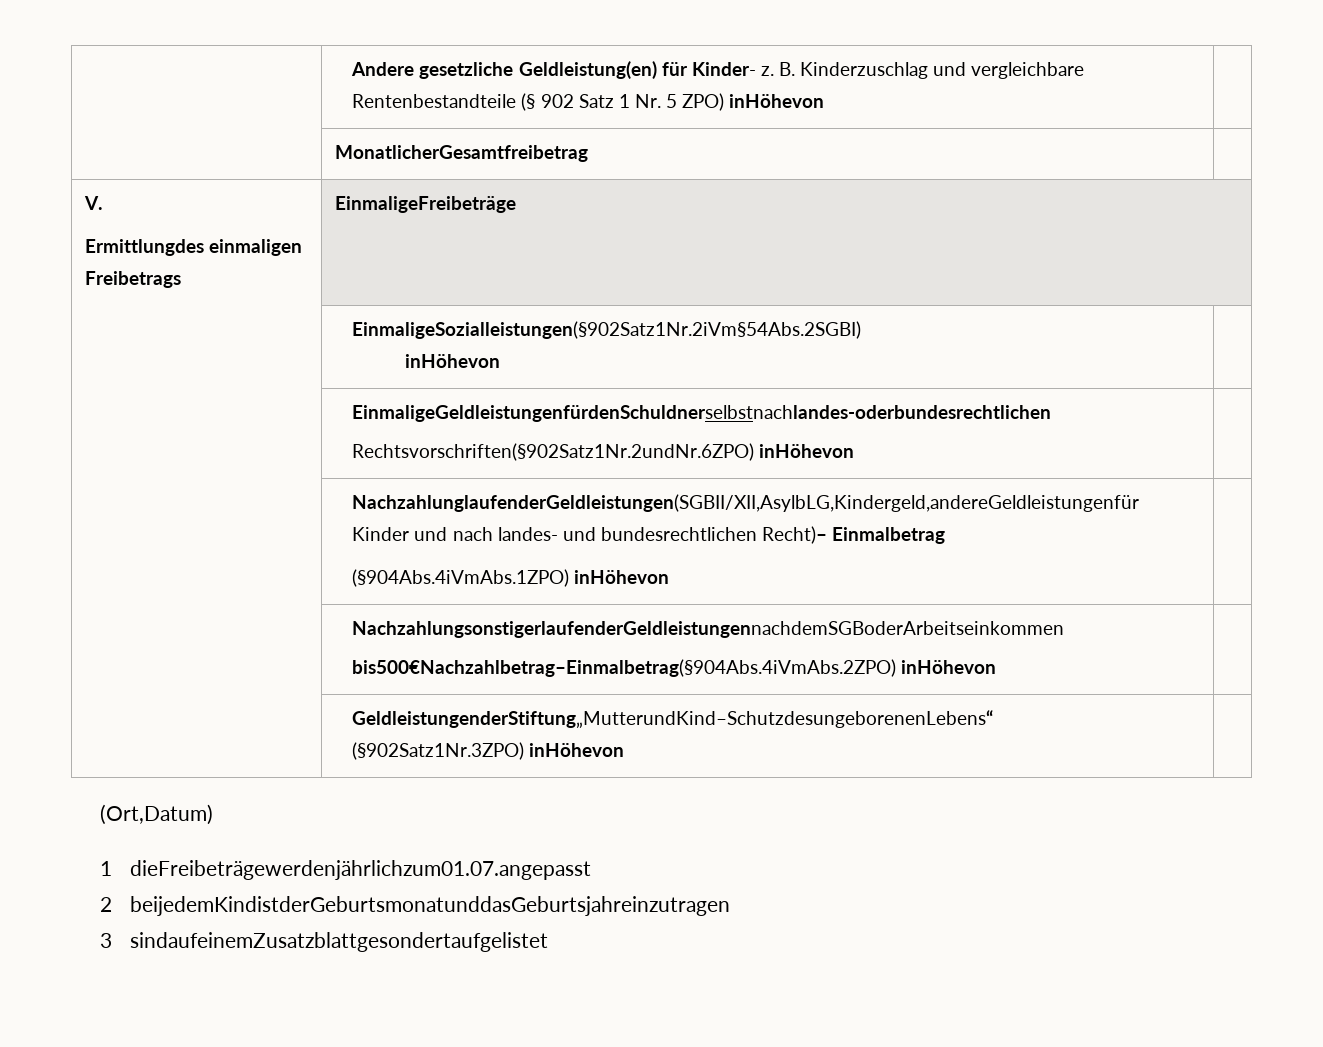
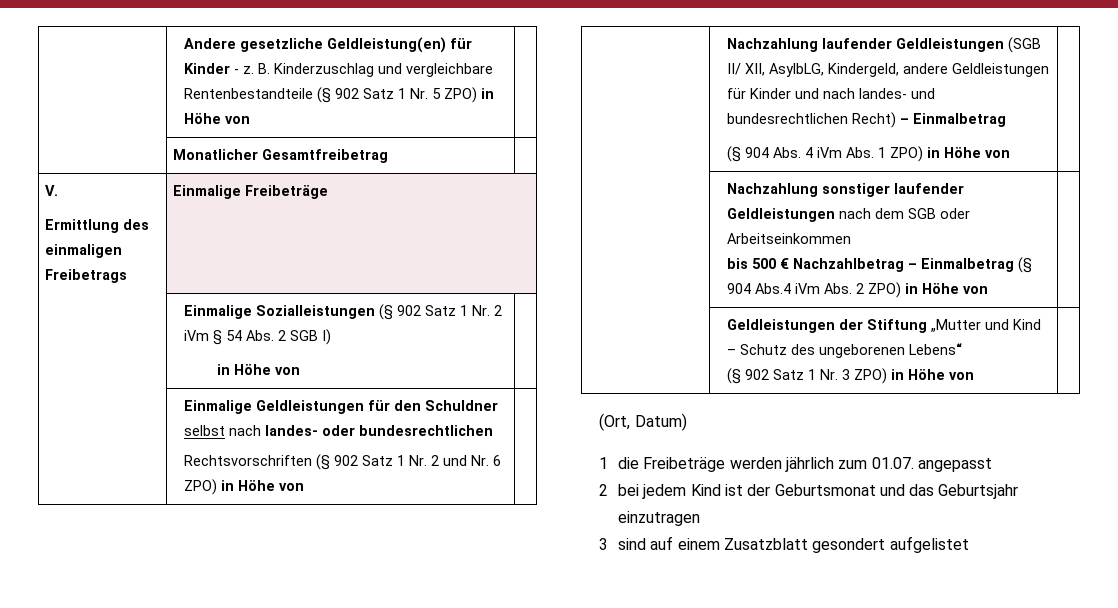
- | Andere gesetzliche Geldleistung(en) für Kinder- z. B. Kinderzuschlag und vergleichbare Rentenbestandteile (§ 902 Satz 1 Nr. 5 ZPO) inHöhevon |
- | MonatlicherGesamtfreibetrag |
+ | Andere gesetzliche Geldleistung(en) für Kinder - z. B. Kinderzuschlag und vergleichbare Rentenbestandteile (§ 902 Satz 1 Nr. 5 ZPO) in Höhe von |
+ | Monatlicher Gesamtfreibetrag |
  V.
- Ermittlungdes einmaligen Freibetrags | EinmaligeFreibeträge
- | EinmaligeSozialleistungen(§902Satz1Nr.2iVm§54Abs.2SGBI)
- inHöhevon |
- | EinmaligeGeldleistungenfürdenSchuldnerselbstnachlandes-oderbundesrechtlichen
- Rechtsvorschriften(§902Satz1Nr.2undNr.6ZPO) inHöhevon |
- | NachzahlunglaufenderGeldleistungen(SGBII/XII,AsylbLG,Kindergeld,andereGeldleistungenfür Kinder und nach landes- und bundesrechtlichen Recht)– Einmalbetrag
- (§904Abs.4iVmAbs.1ZPO) inHöhevon |
- | NachzahlungsonstigerlaufenderGeldleistungennachdemSGBoderArbeitseinkommen
- bis500€Nachzahlbetrag–Einmalbetrag(§904Abs.4iVmAbs.2ZPO) inHöhevon |
- | GeldleistungenderStiftung„MutterundKind–SchutzdesungeborenenLebens“
- (§902Satz1Nr.3ZPO) inHöhevon |
- (Ort,Datum)
- 1 dieFreibeträgewerdenjährlichzum01.07.angepasst
- 2 beijedemKindistderGeburtsmonatunddasGeburtsjahreinzutragen
- 3 sindaufeinemZusatzblattgesondertaufgelistet
+ Ermittlung des einmaligen Freibetrags | Einmalige Freibeträge
+ | Einmalige Sozialleistungen (§ 902 Satz 1 Nr. 2 iVm § 54 Abs. 2 SGB I)
+ in Höhe von |
+ | Einmalige Geldleistungen für den Schuldner selbst nach landes- oder bundesrechtlichen
+ Rechtsvorschriften (§ 902 Satz 1 Nr. 2 und Nr. 6 ZPO) in Höhe von |
+ | Nachzahlung laufender Geldleistungen (SGB II/ XII, AsylbLG, Kindergeld, andere Geldleistungen für Kinder und nach landes- und bundesrechtlichen Recht) – Einmalbetrag
+ (§ 904 Abs. 4 iVm Abs. 1 ZPO) in Höhe von |
+ | Nachzahlung sonstiger laufender Geldleistungen nach dem SGB oder Arbeitseinkommen
+ bis 500 € Nachzahlbetrag – Einmalbetrag (§ 904 Abs.4 iVm Abs. 2 ZPO) in Höhe von |
+ | Geldleistungen der Stiftung „Mutter und Kind – Schutz des ungeborenen Lebens“
+ (§ 902 Satz 1 Nr. 3 ZPO) in Höhe von |
+ (Ort, Datum)
+ 1 die Freibeträge werden jährlich zum 01.07. angepasst
+ 2 bei jedem Kind ist der Geburtsmonat und das Geburtsjahr einzutragen
+ 3 sind auf einem Zusatzblatt gesondert aufgelistet

